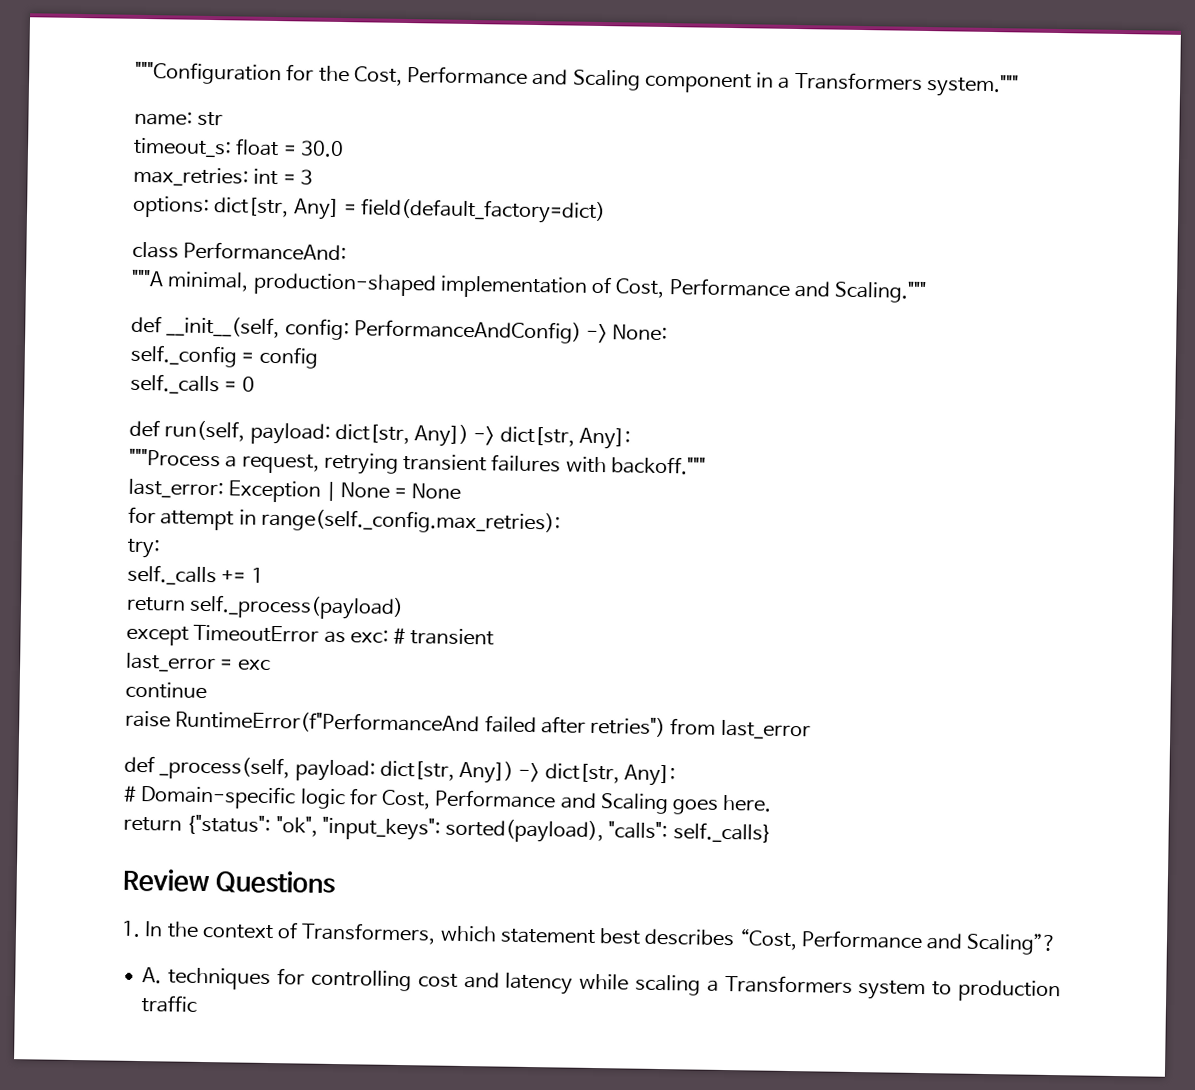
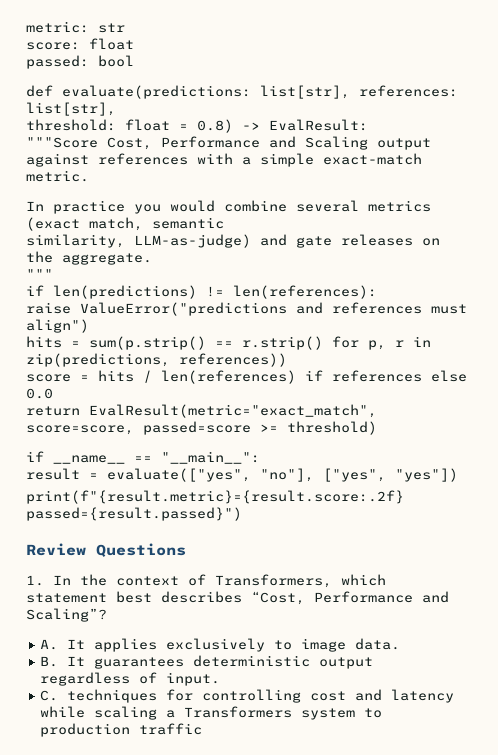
- """Configuration for the Cost, Performance and Scaling component in a Transformers system."""
- name: str
- timeout_s: float = 30.0
- max_retries: int = 3
- options: dict[str, Any] = field(default_factory=dict)
- class PerformanceAnd:
- """A minimal, production-shaped implementation of Cost, Performance and Scaling."""
- def __init__(self, config: PerformanceAndConfig) -> None:
- self._config = config
- self._calls = 0
- def run(self, payload: dict[str, Any]) -> dict[str, Any]:
- """Process a request, retrying transient failures with backoff."""
- last_error: Exception | None = None
- for attempt in range(self._config.max_retries):
- try:
- self._calls += 1
- return self._process(payload)
- except TimeoutError as exc: # transient
- last_error = exc
- continue
- raise RuntimeError(f"PerformanceAnd failed after retries") from last_error
- def _process(self, payload: dict[str, Any]) -> dict[str, Any]:
- # Domain-specific logic for Cost, Performance and Scaling goes here.
- return {"status": "ok", "input_keys": sorted(payload), "calls": self._calls}
+ metric: str
+ score: float
+ passed: bool
+ def evaluate(predictions: list[str], references: list[str],
+ threshold: float = 0.8) -> EvalResult:
+ """Score Cost, Performance and Scaling output against references with a simple exact-match metric.
+ In practice you would combine several metrics (exact match, semantic
+ similarity, LLM-as-judge) and gate releases on the aggregate.
+ """
+ if len(predictions) != len(references):
+ raise ValueError("predictions and references must align")
+ hits = sum(p.strip() == r.strip() for p, r in zip(predictions, references))
+ score = hits / len(references) if references else 0.0
+ return EvalResult(metric="exact_match", score=score, passed=score >= threshold)
+ if __name__ == "__main__":
+ result = evaluate(["yes", "no"], ["yes", "yes"])
+ print(f"{result.metric}={result.score:.2f} passed={result.passed}")
- A. techniques for controlling cost and latency while scaling a Transformers system to production traffic
+ A. It applies exclusively to image data.
+ B. It guarantees deterministic output regardless of input.
+ C. techniques for controlling cost and latency while scaling a Transformers system to production traffic

